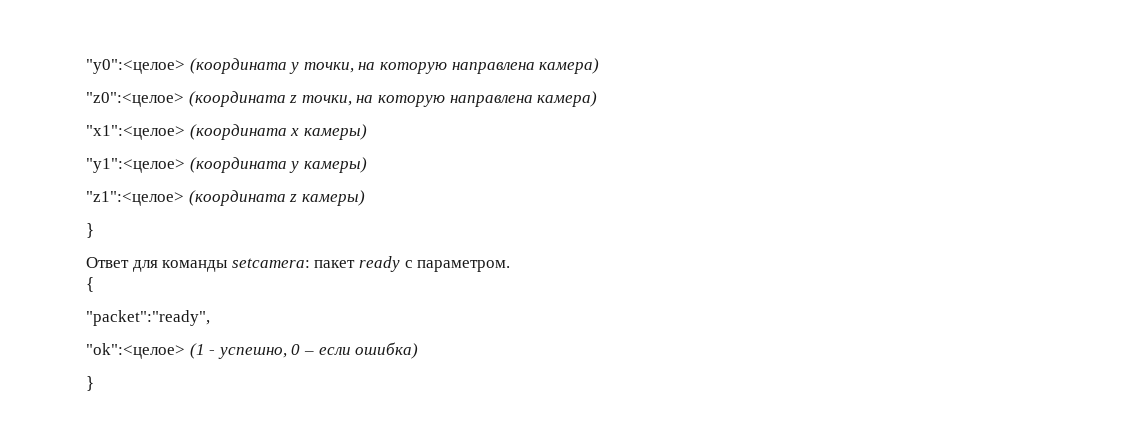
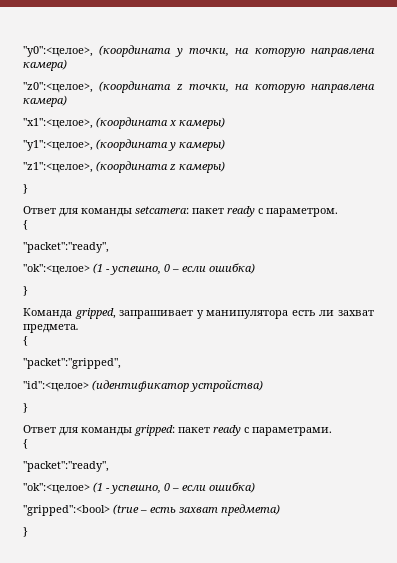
- "y0":<целое> (координата y точки, на которую направлена камера)
+ "y0":<целое>, (координата y точки, на которую направлена камера)
- "z0":<целое> (координата z точки, на которую направлена камера)
+ "z0":<целое>, (координата z точки, на которую направлена камера)
- "x1":<целое> (координата x камеры)
+ "x1":<целое>, (координата x камеры)
- "y1":<целое> (координата y камеры)
+ "y1":<целое>, (координата y камеры)
- "z1":<целое> (координата z камеры)
+ "z1":<целое>, (координата z камеры)
+ Команда gripped, запрашивает у манипулятора есть ли захват предмета.
+ {
+ "packet":"gripped",
+ "id":<целое> (идентификатор устройства)
+ }
+ Ответ для команды gripped: пакет ready с параметрами.
+ {
+ "packet":"ready",
+ "ok":<целое> (1 - успешно, 0 – если ошибка)
+ "gripped":<bool> (true – есть захват предмета)
+ }

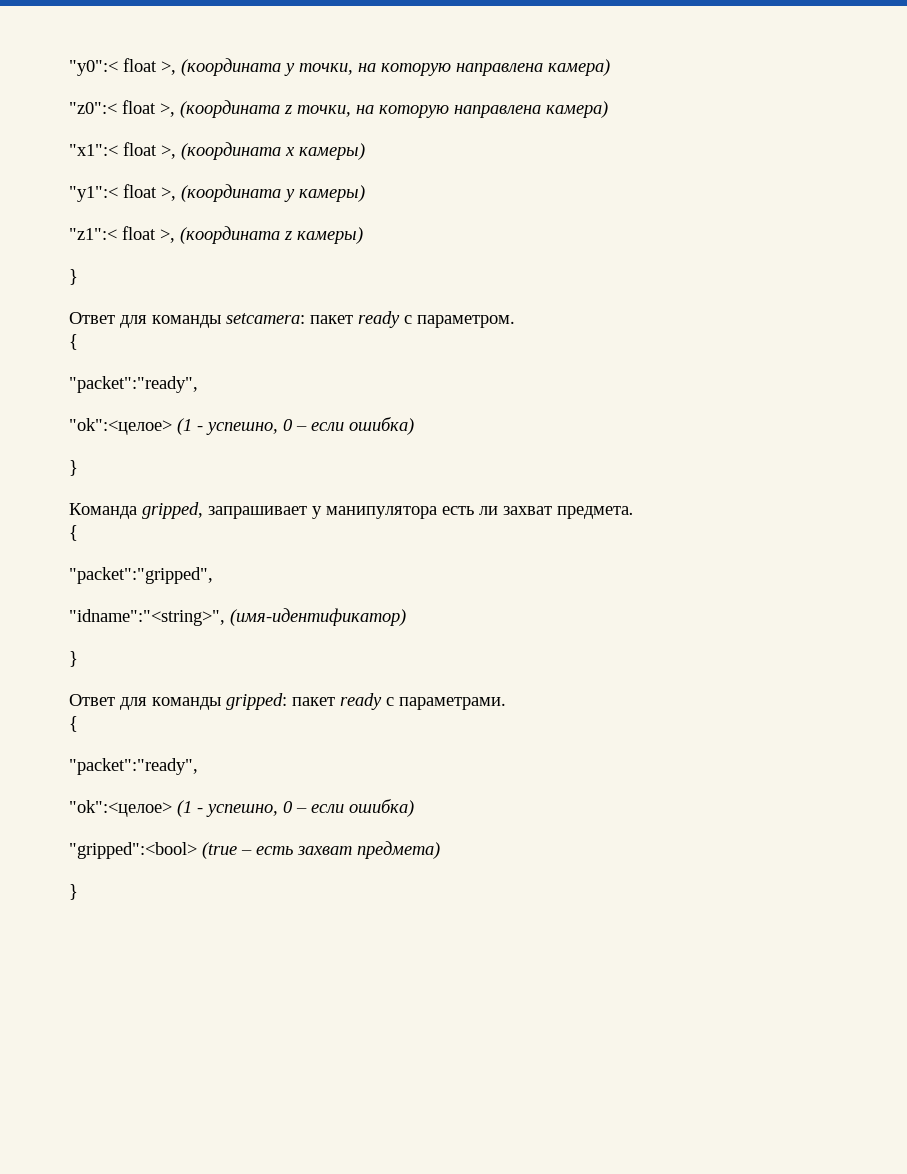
- "y0":<целое>, (координата y точки, на которую направлена камера)
+ "y0":< float >, (координата y точки, на которую направлена камера)
- "z0":<целое>, (координата z точки, на которую направлена камера)
+ "z0":< float >, (координата z точки, на которую направлена камера)
- "x1":<целое>, (координата x камеры)
+ "x1":< float >, (координата x камеры)
- "y1":<целое>, (координата y камеры)
+ "y1":< float >, (координата y камеры)
- "z1":<целое>, (координата z камеры)
+ "z1":< float >, (координата z камеры)
- "id":<целое> (идентификатор устройства)
+ "idname":"<string>", (имя-идентификатор)

